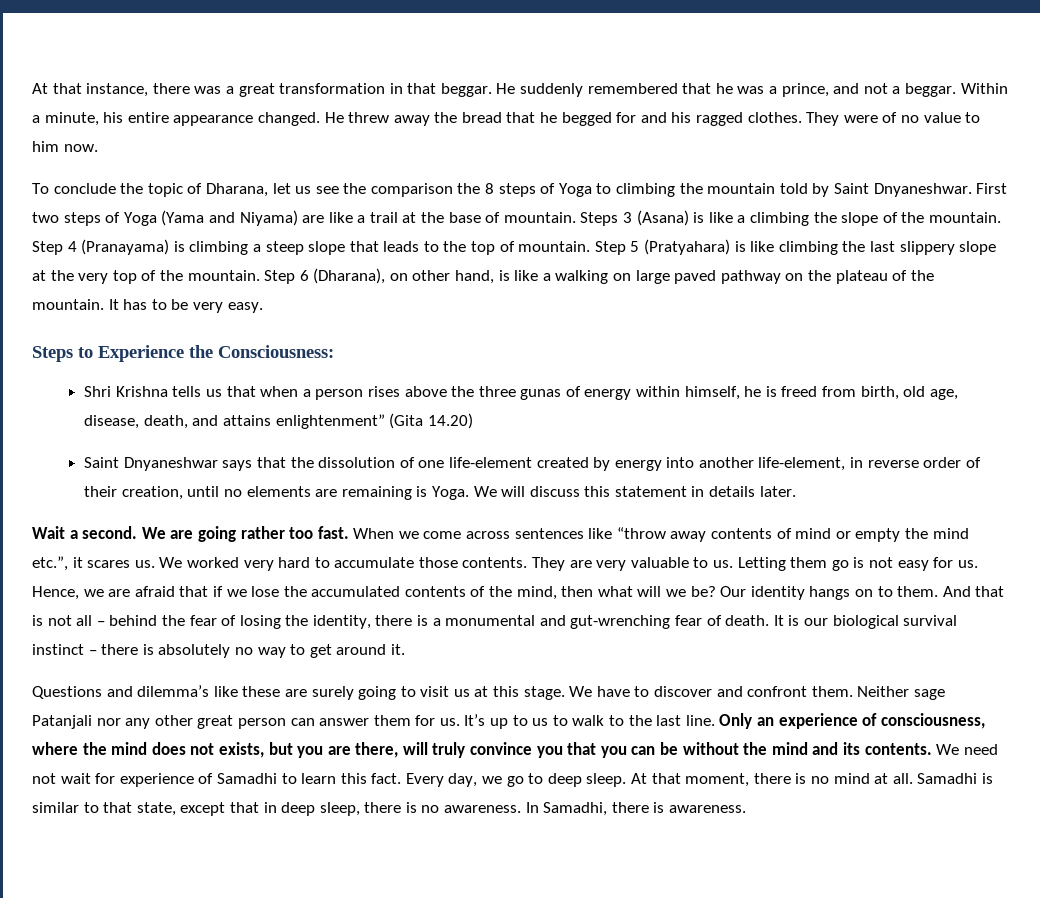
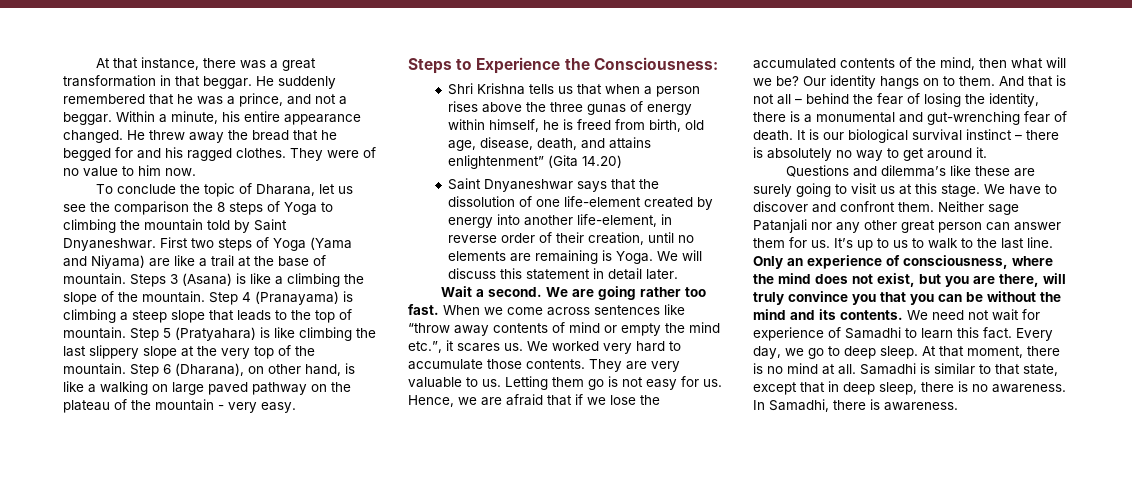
- Step 6 (Dharana), on other hand, is like a walking on large paved pathway on the plateau of the mountain. It has to be very easy.
+ Step 6 (Dharana), on other hand, is like a walking on large paved pathway on the plateau of the mountain - very easy.
- We will discuss this statement in details later.
+ We will discuss this statement in detail later.
- Only an experience of consciousness, where the mind does not exists, but you are there, will truly convince you that you can be without the mind and its contents.
+ Only an experience of consciousness, where the mind does not exist, but you are there, will truly convince you that you can be without the mind and its contents.

